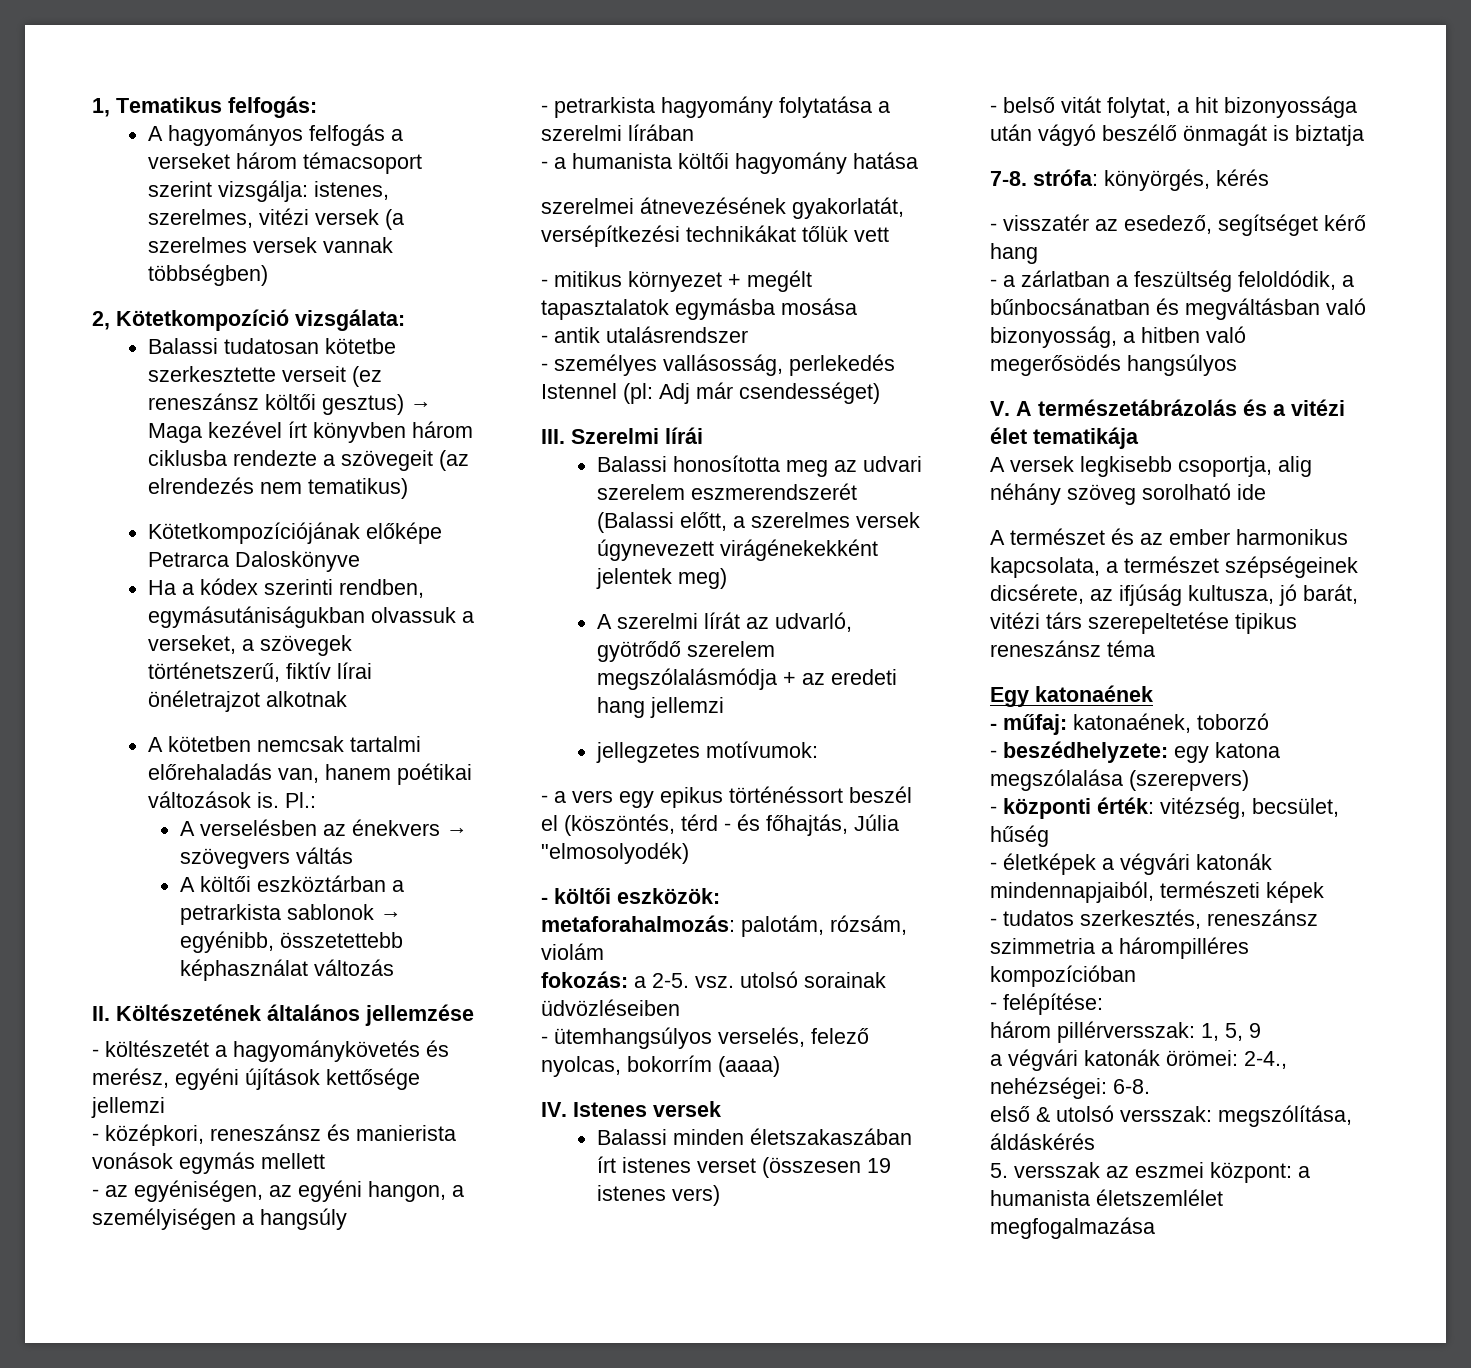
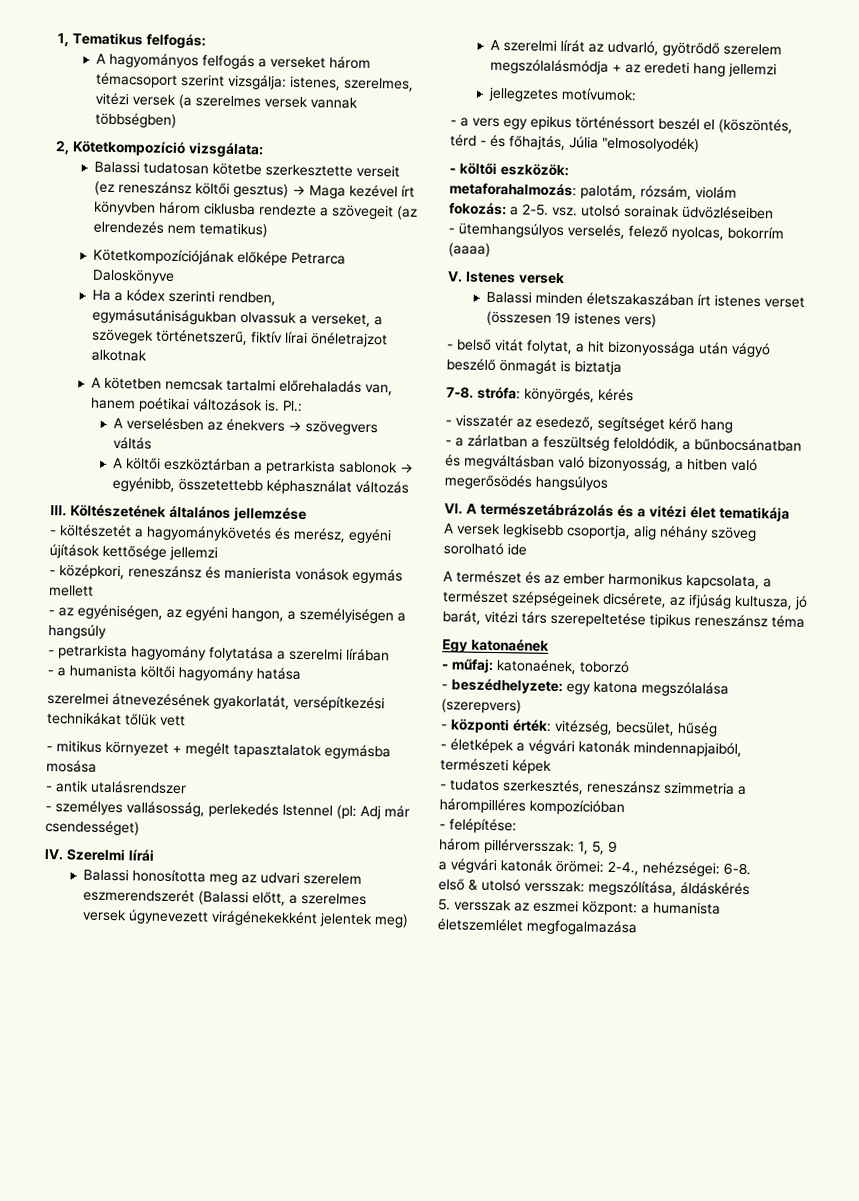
- II. Költészetének általános jellemzése
+ III. Költészetének általános jellemzése
- III. Szerelmi lírái
+ IV. Szerelmi lírái
- IV. Istenes versek
+ V. Istenes versek
- V. A természetábrázolás és a vitézi élet tematikája
+ VI. A természetábrázolás és a vitézi élet tematikája

